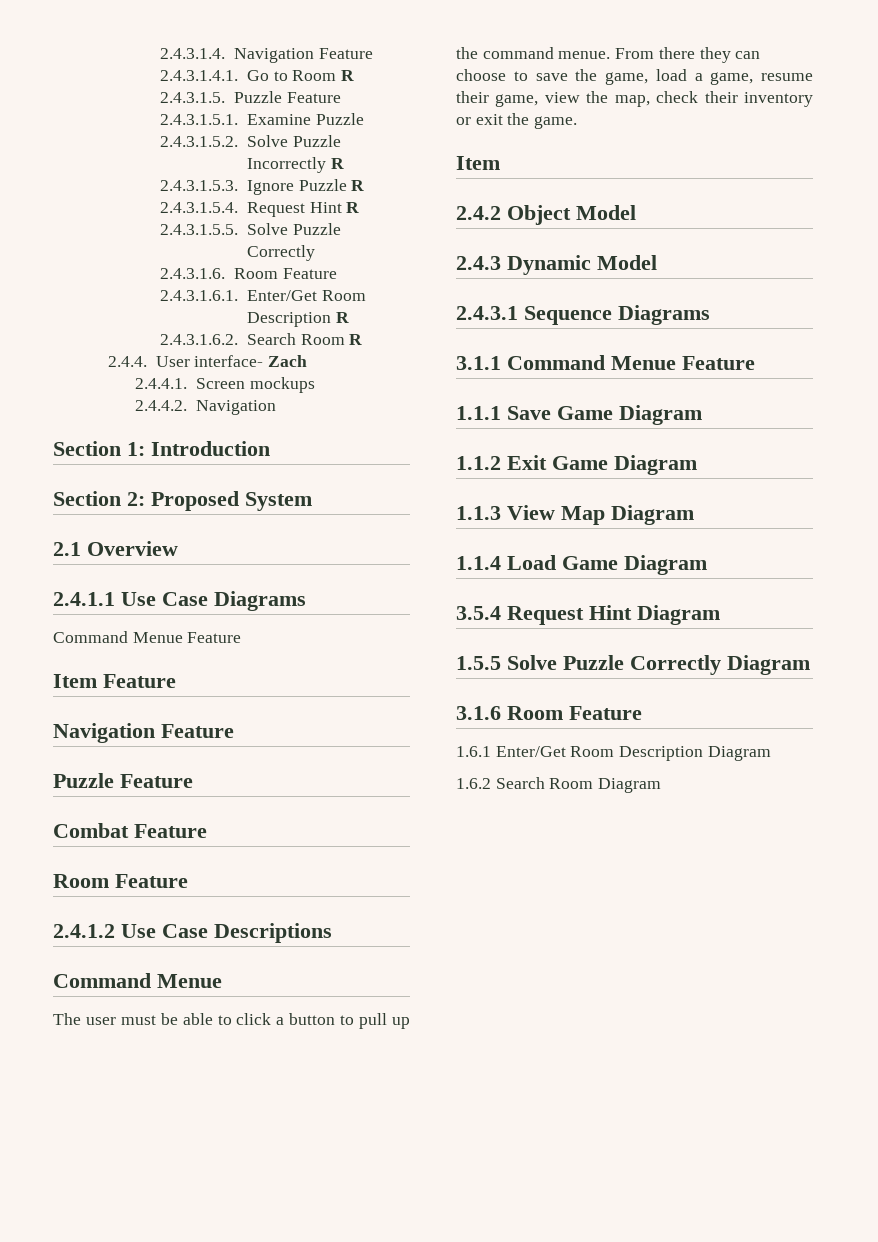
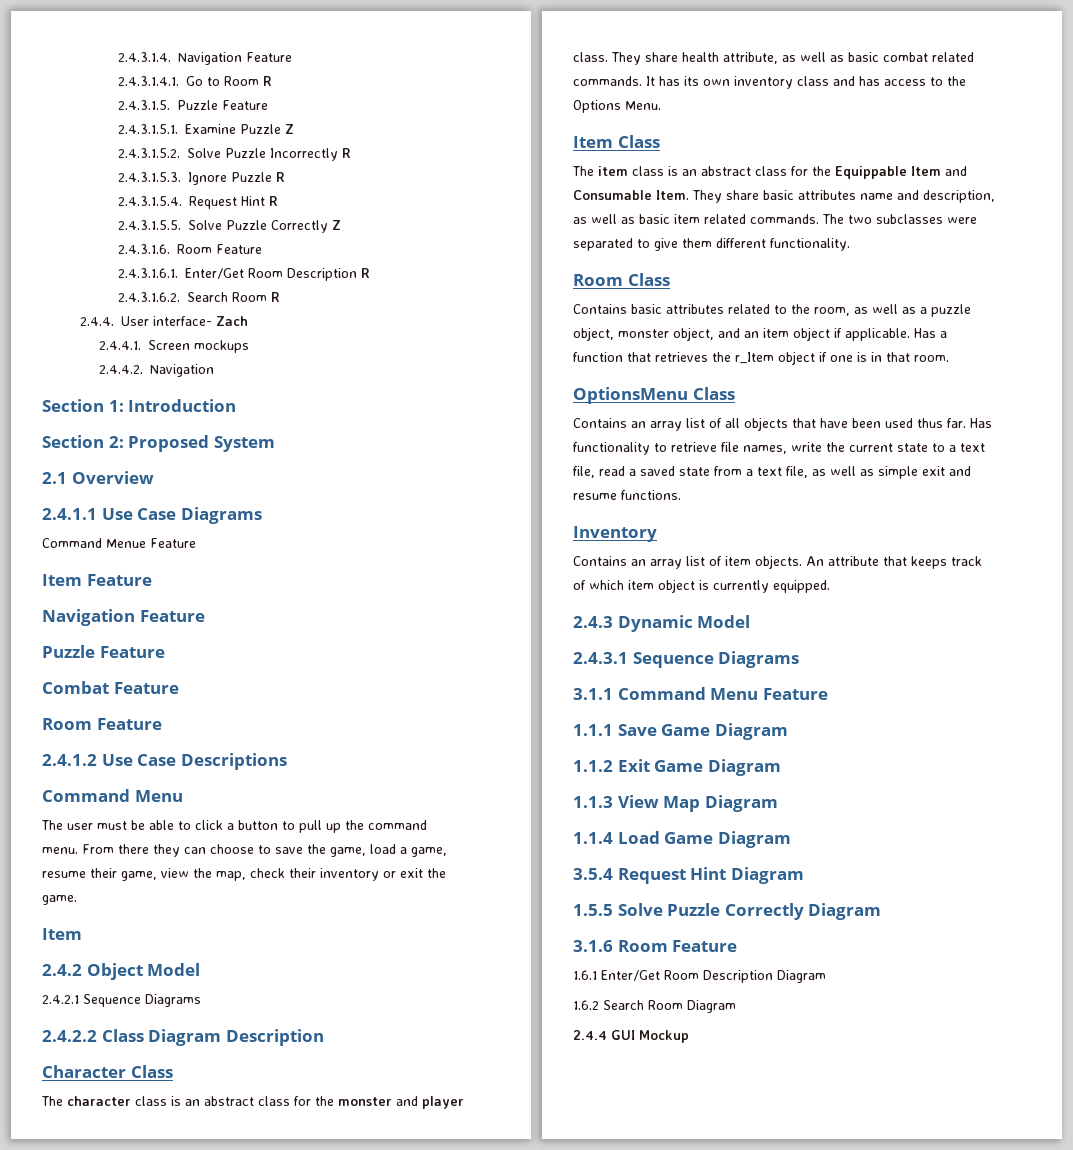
- 2.4.3.1.5.1. Examine Puzzle
+ 2.4.3.1.5.1. Examine Puzzle Z
- 2.4.3.1.5.5. Solve Puzzle Correctly
+ 2.4.3.1.5.5. Solve Puzzle Correctly Z
  2.4.1.2 Use Case Descriptions
- Command Menue
+ Command Menu
- The user must be able to click a button to pull up the command menue.
+ The user must be able to click a button to pull up the command menu.
+ 2.4.2.1 Sequence Diagrams
+ 2.4.2.2 Class Diagram Description
+ Character Class
+ The character class is an abstract class for the monster and player class. They share health attribute, as well as basic combat related commands. It has its own inventory class and has access to the Options Menu.
+ Item Class
+ The item class is an abstract class for the Equippable Item and Consumable Item. They share basic attributes name and description, as well as basic item related commands. The two subclasses were separated to give them different functionality.
+ Room Class
+ Contains basic attributes related to the room, as well as a puzzle object, monster object, and an item object if applicable. Has a function that retrieves the r_Item object if one is in that room.
+ OptionsMenu Class
+ Contains an array list of all objects that have been used thus far. Has functionality to retrieve file names, write the current state to a text file, read a saved state from a text file, as well as simple exit and resume functions.
+ Inventory
+ Contains an array list of item objects. An attribute that keeps track of which item object is currently equipped.
- 3.1.1 Command Menue Feature
+ 3.1.1 Command Menu Feature
+ 2.4.4 GUI Mockup

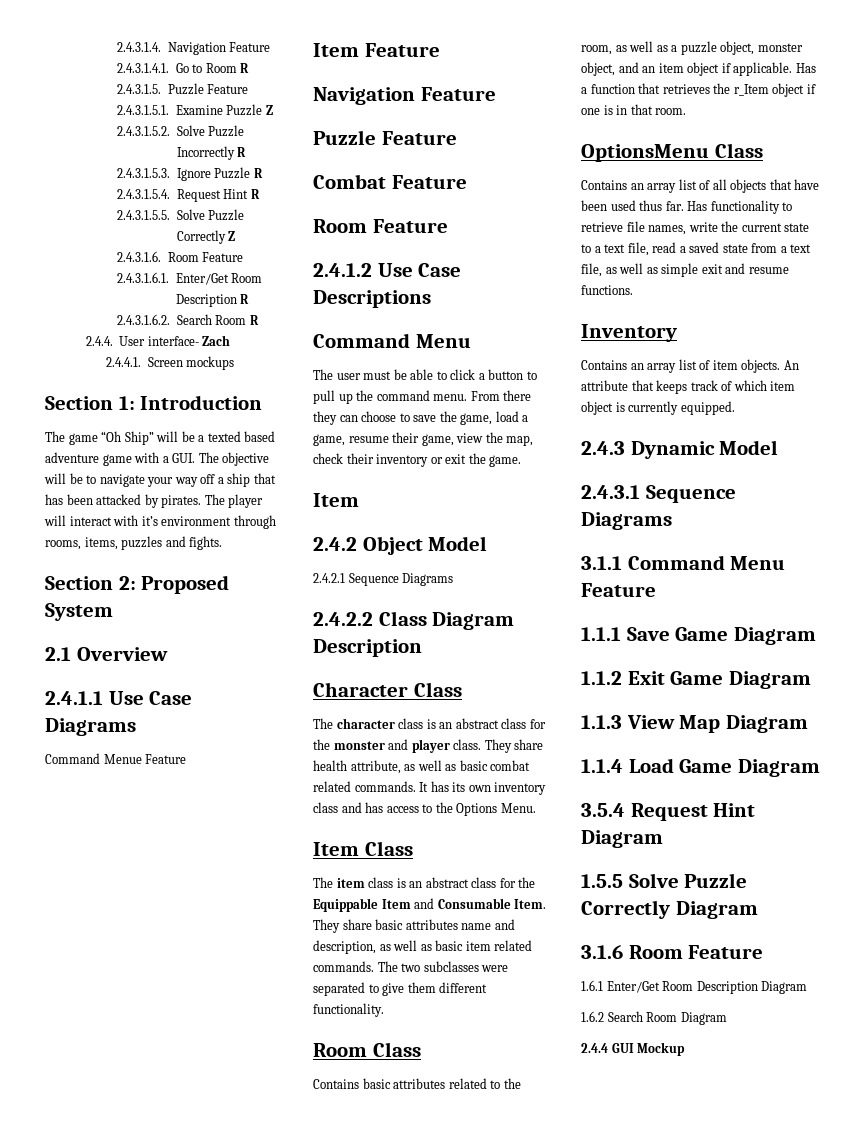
- 2.4.4.2. Navigation
+ The game “Oh Ship” will be a texted based adventure game with a GUI. The objective will be to navigate your way off a ship that has been attacked by pirates. The player will interact with it’s environment through rooms, items, puzzles and fights.

